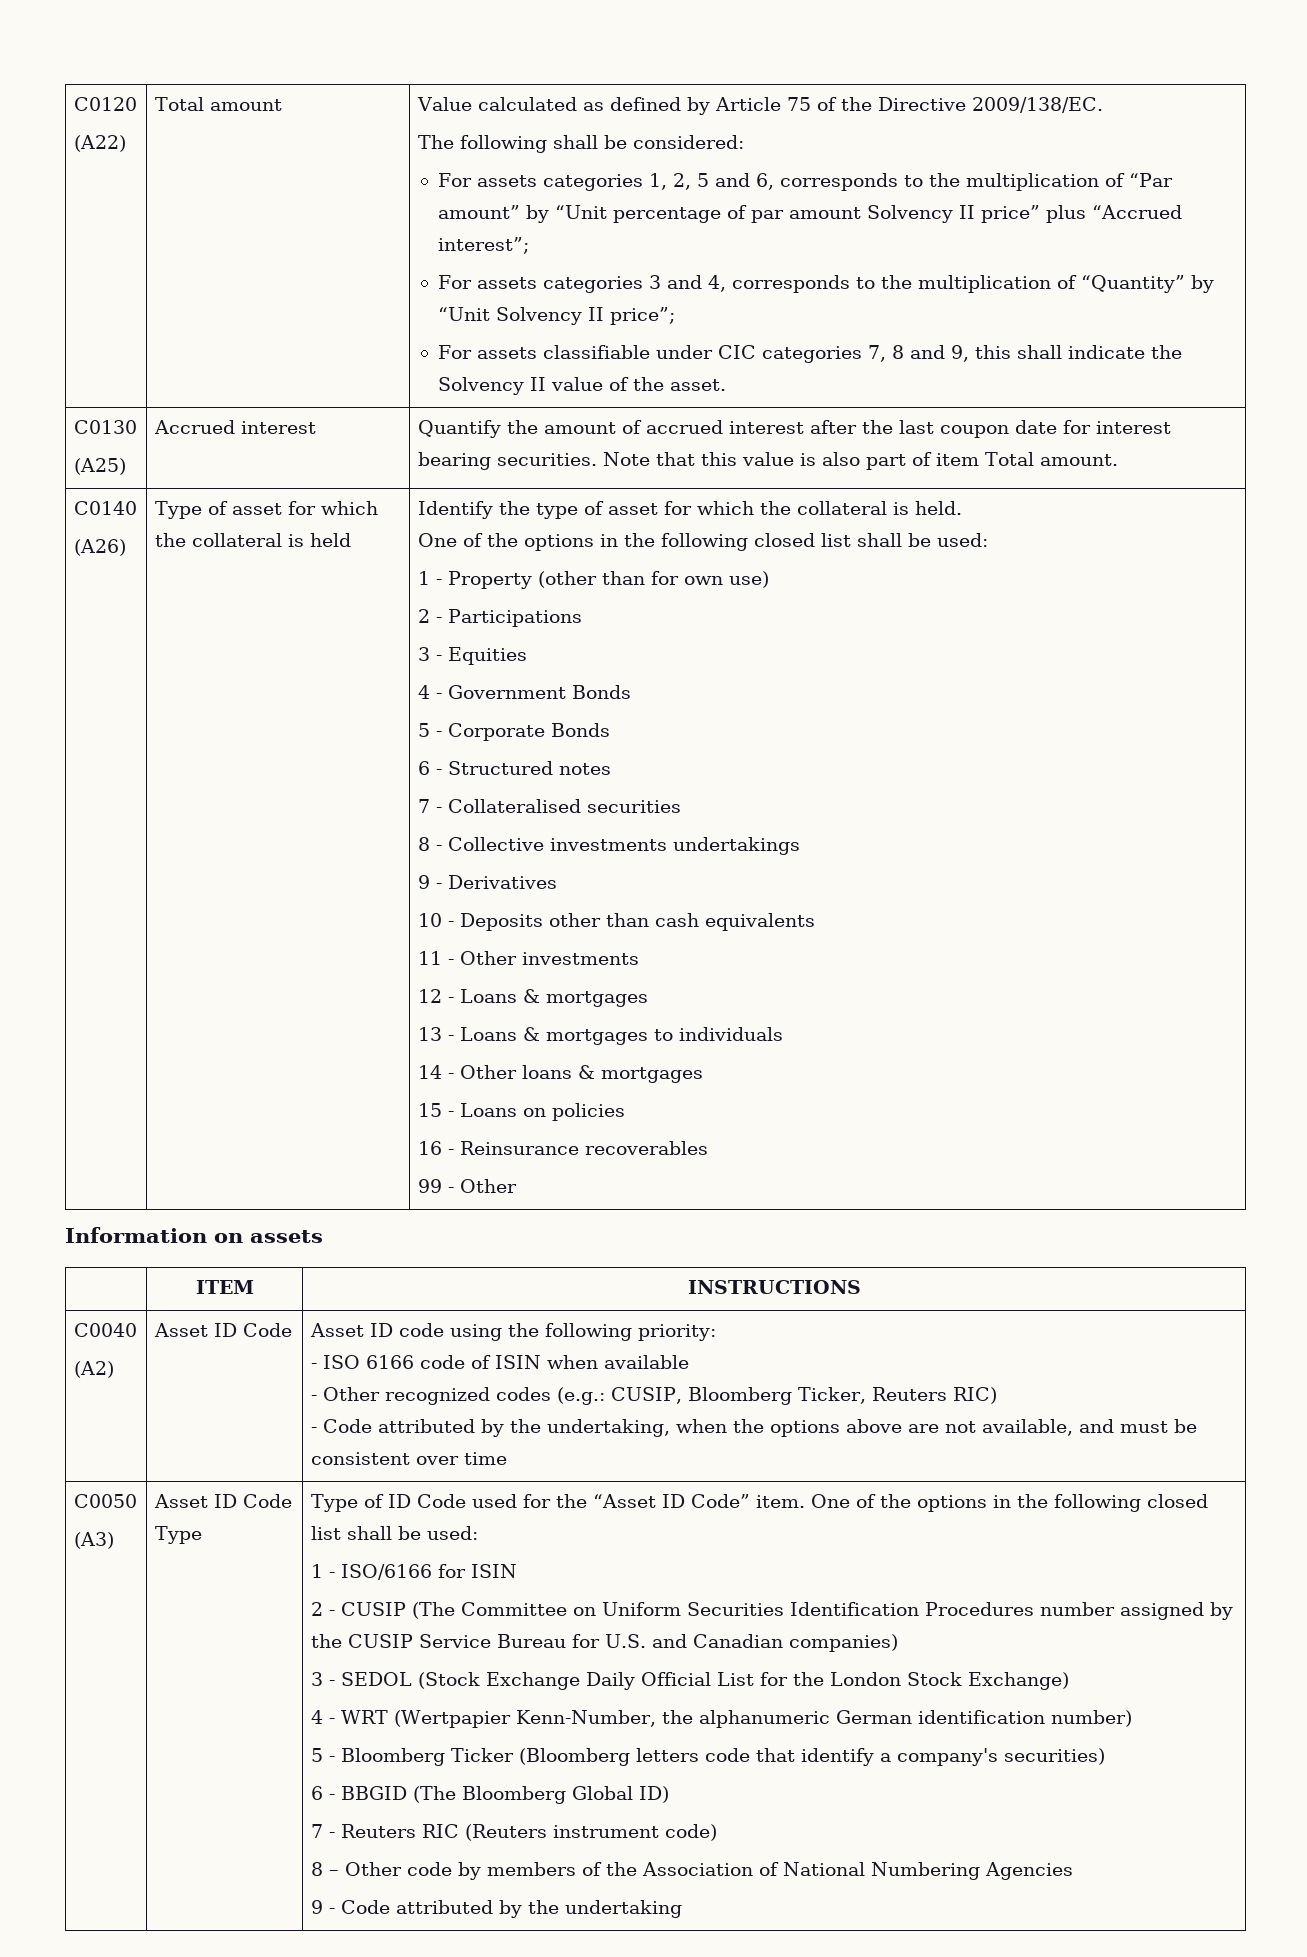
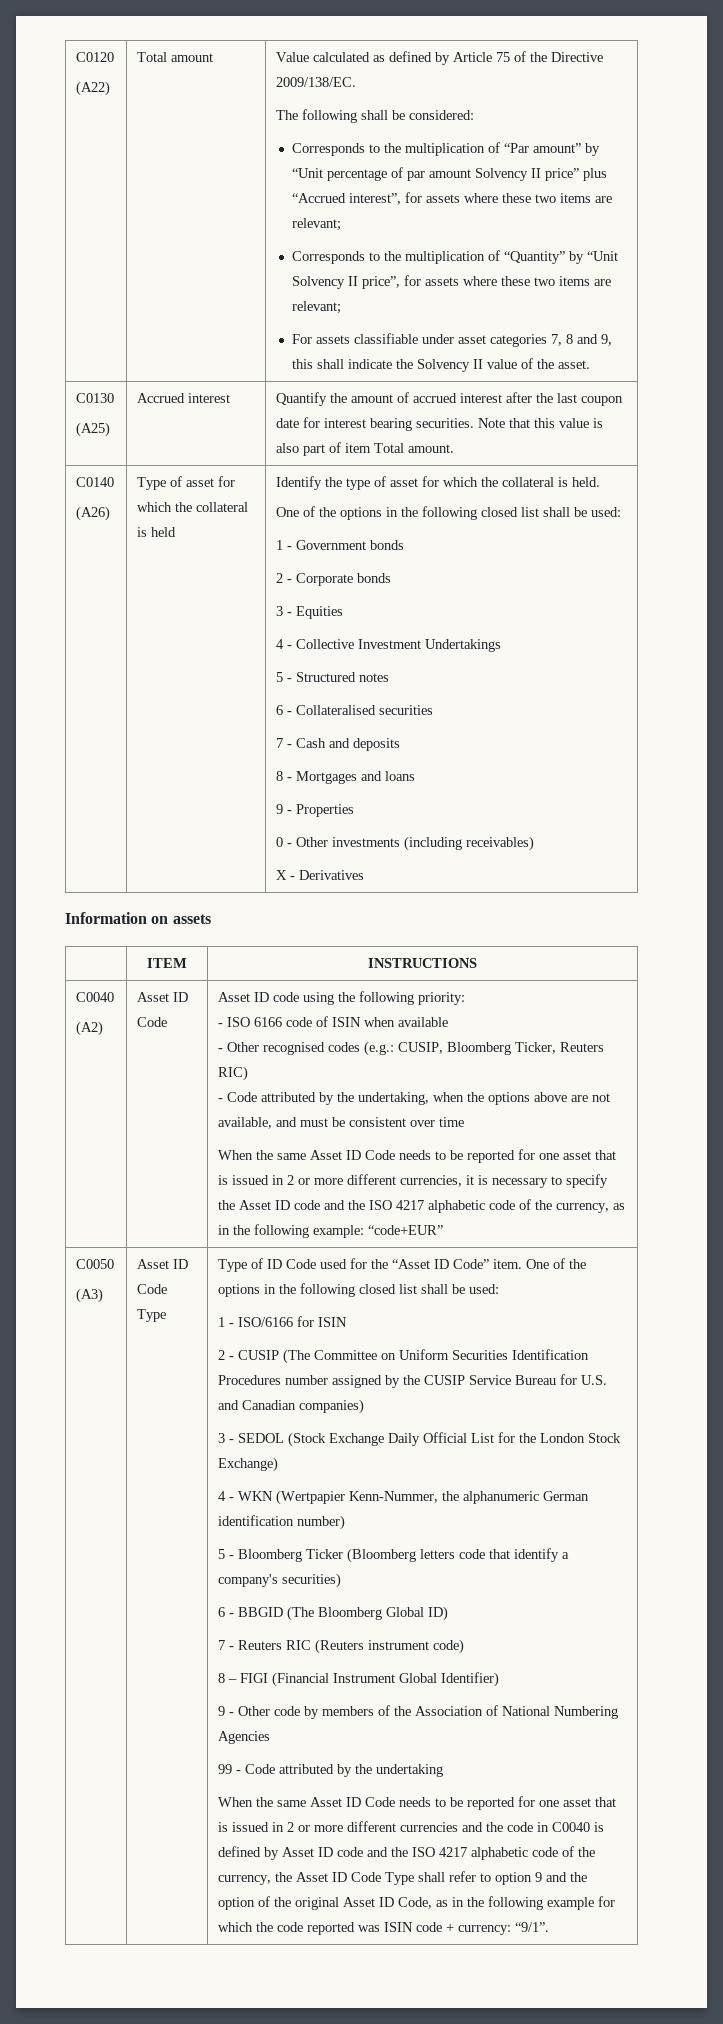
- For assets categories 1, 2, 5 and 6, corresponds to the multiplication of “Par amount” by “Unit percentage of par amount Solvency II price” plus “Accrued interest”;
- For assets categories 3 and 4, corresponds to the multiplication of “Quantity” by “Unit Solvency II price”;
+ Corresponds to the multiplication of “Par amount” by “Unit percentage of par amount Solvency II price” plus “Accrued interest”, for assets where these two items are relevant;
+ Corresponds to the multiplication of “Quantity” by “Unit Solvency II price”, for assets where these two items are relevant;
- For assets classifiable under CIC categories 7, 8 and 9, this shall indicate the Solvency II value of the asset.
+ For assets classifiable under asset categories 7, 8 and 9, this shall indicate the Solvency II value of the asset.
- 1 - Property (other than for own use)
- 2 - Participations
+ 1 - Government bonds
+ 2 - Corporate bonds
- 4 - Government Bonds
- 5 - Corporate Bonds
- 6 - Structured notes
+ 4 - Collective Investment Undertakings
+ 5 - Structured notes
- 7 - Collateralised securities
+ 6 - Collateralised securities
- 8 - Collective investments undertakings
- 9 - Derivatives
- 10 - Deposits other than cash equivalents
- 11 - Other investments
- 12 - Loans & mortgages
- 13 - Loans & mortgages to individuals
- 14 - Other loans & mortgages
- 15 - Loans on policies
- 16 - Reinsurance recoverables
- 99 - Other
+ 7 - Cash and deposits
+ 8 - Mortgages and loans
+ 9 - Properties
+ 0 - Other investments (including receivables)
+ X - Derivatives
- - Other recognized codes (e.g.: CUSIP, Bloomberg Ticker, Reuters RIC)
+ - Other recognised codes (e.g.: CUSIP, Bloomberg Ticker, Reuters RIC)
+ When the same Asset ID Code needs to be reported for one asset that is issued in 2 or more different currencies, it is necessary to specify the Asset ID code and the ISO 4217 alphabetic code of the currency, as in the following example: “code+EUR”
- 4 - WRT (Wertpapier Kenn-Number, the alphanumeric German identification number)
+ 4 - WKN (Wertpapier Kenn-Nummer, the alphanumeric German identification number)
- 8 – Other code by members of the Association of National Numbering Agencies
+ 8 – FIGI (Financial Instrument Global Identifier)
+ 9 - Other code by members of the Association of National Numbering Agencies
- 9 - Code attributed by the undertaking
+ 99 - Code attributed by the undertaking
+ When the same Asset ID Code needs to be reported for one asset that is issued in 2 or more different currencies and the code in C0040 is defined by Asset ID code and the ISO 4217 alphabetic code of the currency, the Asset ID Code Type shall refer to option 9 and the option of the original Asset ID Code, as in the following example for which the code reported was ISIN code + currency: “9/1”.

